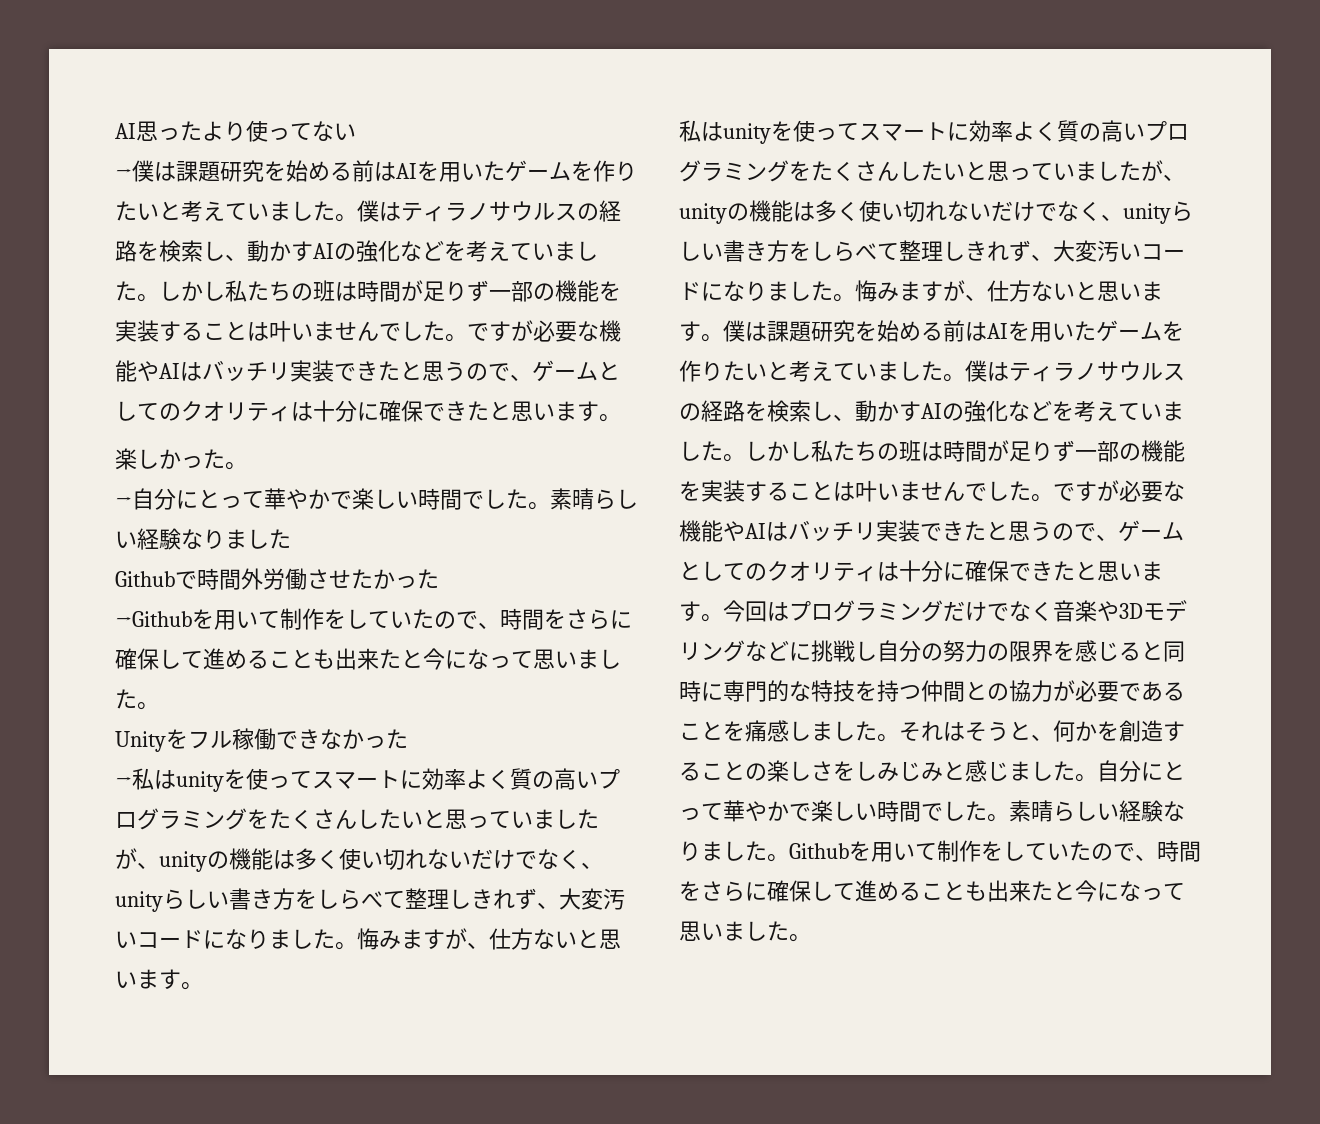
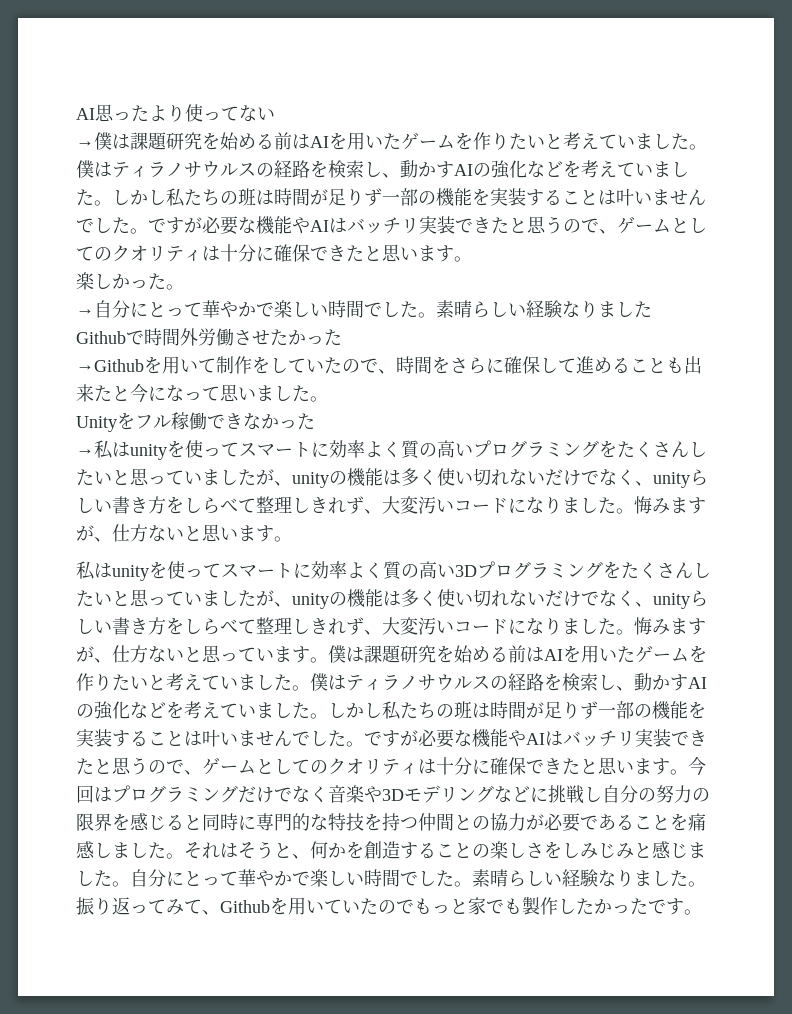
  →私はunityを使ってスマートに効率よく質の高いプログラミングをたくさんしたいと思っていましたが、unityの機能は多く使い切れないだけでなく、unityらしい書き方をしらべて整理しきれず、大変汚いコードになりました。悔みますが、仕方ないと思います。
- 私はunityを使ってスマートに効率よく質の高いプログラミングをたくさんしたいと思っていましたが、unityの機能は多く使い切れないだけでなく、unityらしい書き方をしらべて整理しきれず、大変汚いコードになりました。悔みますが、仕方ないと思います。
+ 私はunityを使ってスマートに効率よく質の高い3Dプログラミングをたくさんしたいと思っていましたが、unityの機能は多く使い切れないだけでなく、unityらしい書き方をしらべて整理しきれず、大変汚いコードになりました。悔みますが、仕方ないと思っています。
- Githubを用いて制作をしていたので、時間をさらに確保して進めることも出来たと今になって思いました。
+ 振り返ってみて、Githubを用いていたのでもっと家でも製作したかったです。

